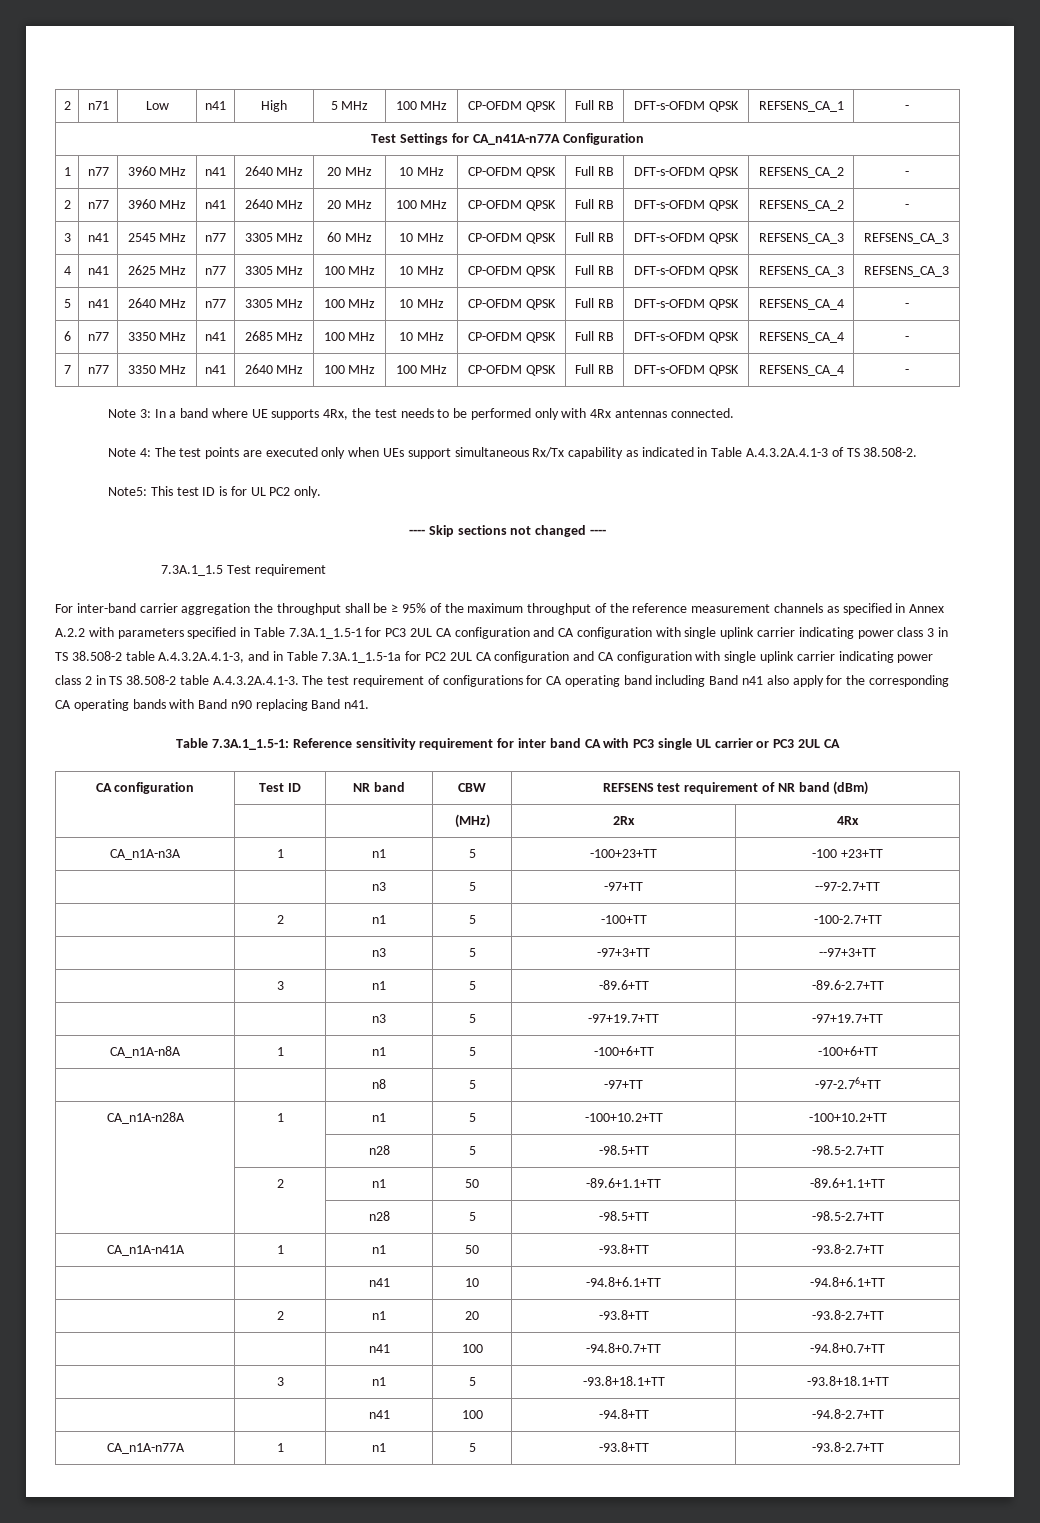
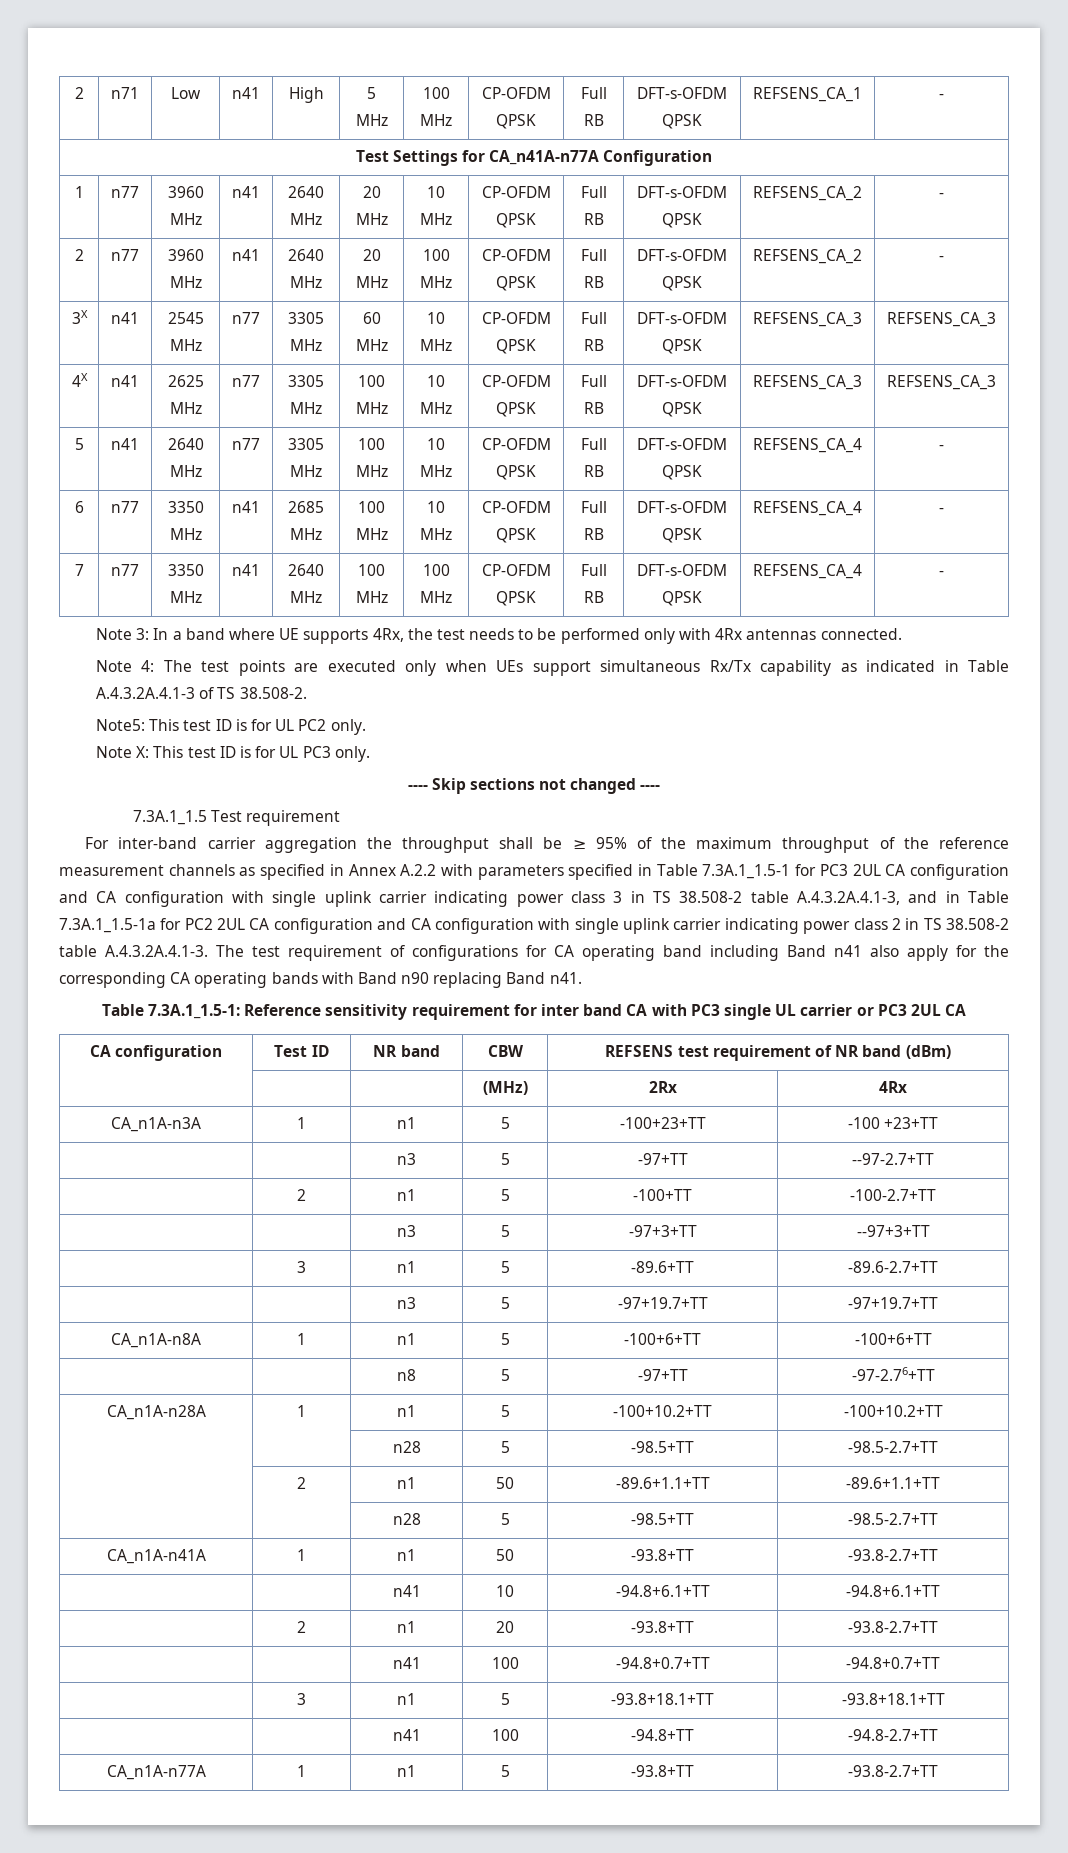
- 3 | n41 | 2545 MHz | n77 | 3305 MHz | 60 MHz | 10 MHz | CP-OFDM QPSK | Full RB | DFT-s-OFDM QPSK | REFSENS_CA_3 | REFSENS_CA_3
+ 3X | n41 | 2545 MHz | n77 | 3305 MHz | 60 MHz | 10 MHz | CP-OFDM QPSK | Full RB | DFT-s-OFDM QPSK | REFSENS_CA_3 | REFSENS_CA_3
- 4 | n41 | 2625 MHz | n77 | 3305 MHz | 100 MHz | 10 MHz | CP-OFDM QPSK | Full RB | DFT-s-OFDM QPSK | REFSENS_CA_3 | REFSENS_CA_3
+ 4X | n41 | 2625 MHz | n77 | 3305 MHz | 100 MHz | 10 MHz | CP-OFDM QPSK | Full RB | DFT-s-OFDM QPSK | REFSENS_CA_3 | REFSENS_CA_3
+ Note X: This test ID is for UL PC3 only.

